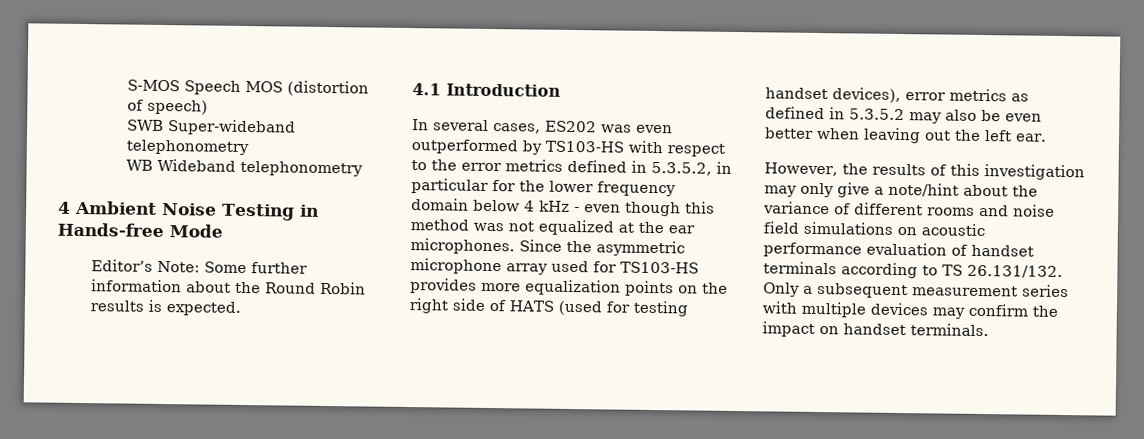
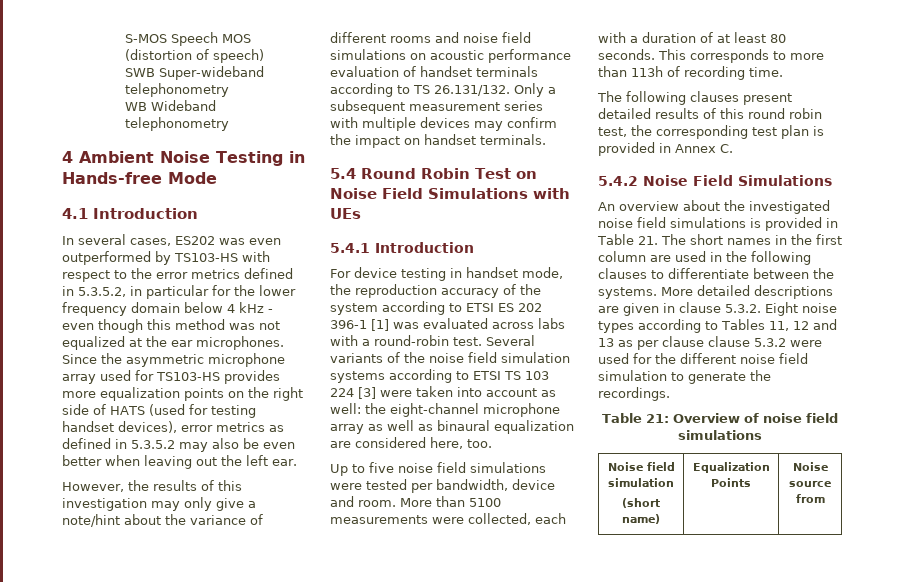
- Editor’s Note: Some further information about the Round Robin results is expected.
+ 5.4 Round Robin Test on Noise Field Simulations with UEs
+ 5.4.1 Introduction
+ For device testing in handset mode, the reproduction accuracy of the system according to ETSI ES 202 396-1 [1] was evaluated across labs with a round-robin test. Several variants of the noise field simulation systems according to ETSI TS 103 224 [3] were taken into account as well: the eight-channel microphone array as well as binaural equalization are considered here, too.
+ Up to five noise field simulations were tested per bandwidth, device and room. More than 5100 measurements were collected, each with a duration of at least 80 seconds. This corresponds to more than 113h of recording time.
+ The following clauses present detailed results of this round robin test, the corresponding test plan is provided in Annex C.
+ 5.4.2 Noise Field Simulations
+ An overview about the investigated noise field simulations is provided in Table 21. The short names in the first column are used in the following clauses to differentiate between the systems. More detailed descriptions are given in clause 5.3.2. Eight noise types according to Tables 11, 12 and 13 as per clause clause 5.3.2 were used for the different noise field simulation to generate the recordings.
+ Table 21: Overview of noise field simulations
+ Noise field simulation
+ (short name) | Equalization Points | Noise source from

